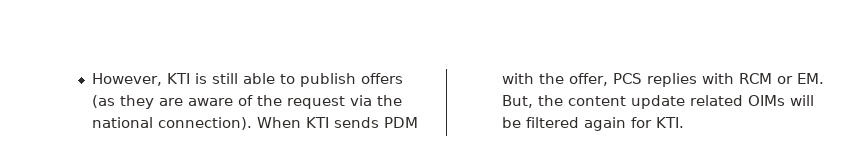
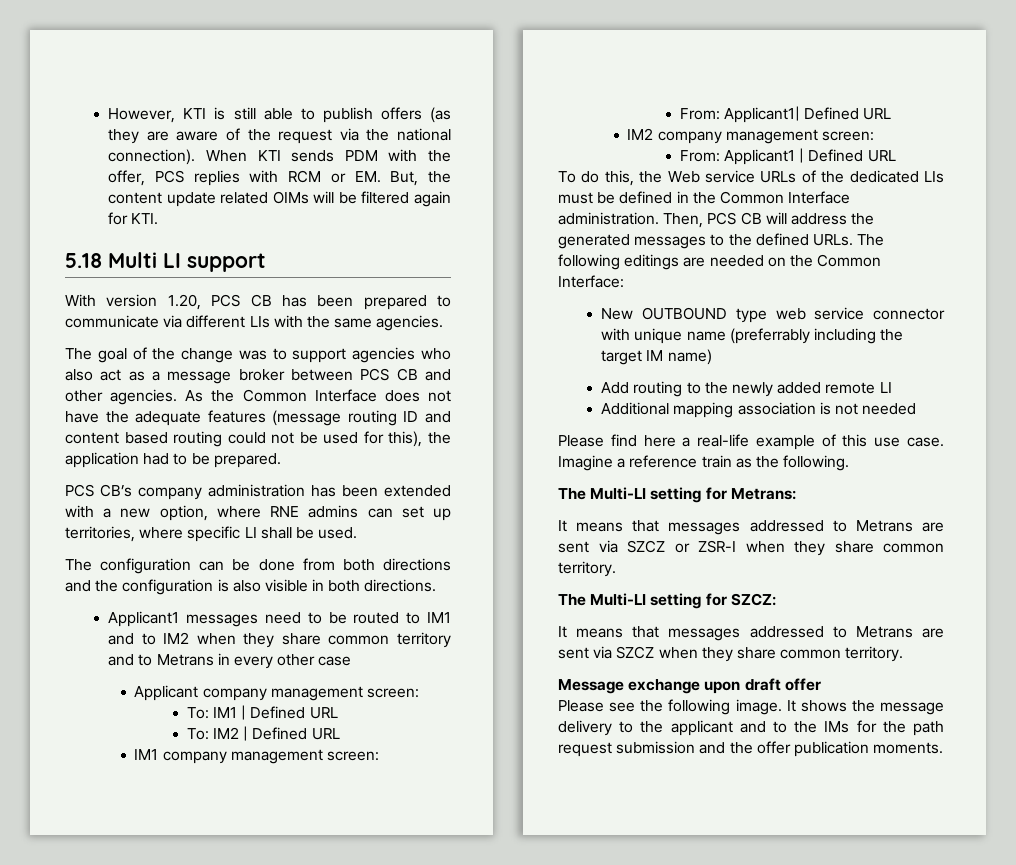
+ 5.18 Multi LI support
+ With version 1.20, PCS CB has been prepared to communicate via different LIs with the same agencies.
+ The goal of the change was to support agencies who also act as a message broker between PCS CB and other agencies. As the Common Interface does not have the adequate features (message routing ID and content based routing could not be used for this), the application had to be prepared.
+ PCS CB’s company administration has been extended with a new option, where RNE admins can set up territories, where specific LI shall be used.
+ The configuration can be done from both directions and the configuration is also visible in both directions.
+ Applicant1 messages need to be routed to IM1 and to IM2 when they share common territory and to Metrans in every other case
+ Applicant company management screen:
+ To: IM1 | Defined URL
+ To: IM2 | Defined URL
+ IM1 company management screen:
+ From: Applicant1| Defined URL
+ IM2 company management screen:
+ From: Applicant1 | Defined URL
+ To do this, the Web service URLs of the dedicated LIs must be defined in the Common Interface administration. Then, PCS CB will address the generated messages to the defined URLs. The following editings are needed on the Common Interface:
+ New OUTBOUND type web service connector with unique name (preferrably including the target IM name)
+ Add routing to the newly added remote LI
+ Additional mapping association is not needed
+ Please find here a real-life example of this use case. Imagine a reference train as the following.
+ The Multi-LI setting for Metrans:
+ It means that messages addressed to Metrans are sent via SZCZ or ZSR-I when they share common territory.
+ The Multi-LI setting for SZCZ:
+ It means that messages addressed to Metrans are sent via SZCZ when they share common territory.
+ Message exchange upon draft offer
+ Please see the following image. It shows the message delivery to the applicant and to the IMs for the path request submission and the offer publication moments.

